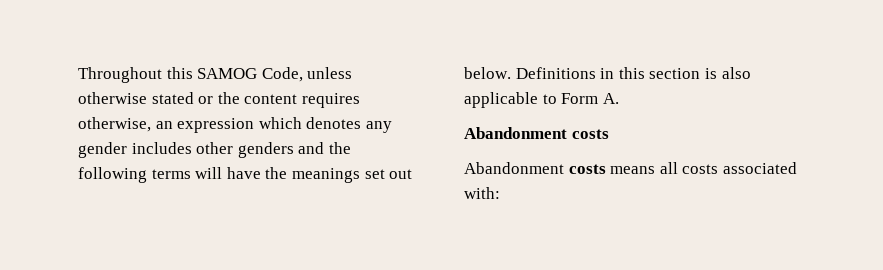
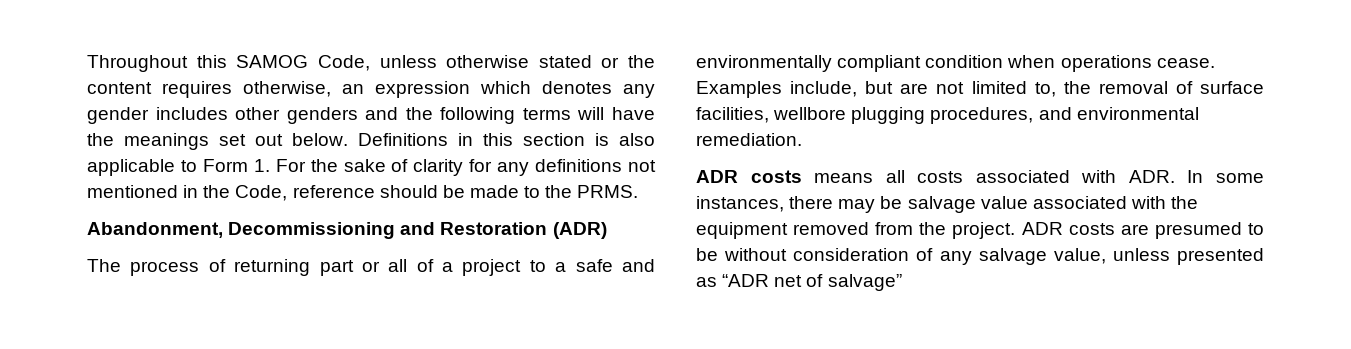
- Definitions in this section is also applicable to Form A.
- Abandonment costs
- Abandonment costs means all costs associated with:
+ Definitions in this section is also applicable to Form 1. For the sake of clarity for any definitions not mentioned in the Code, reference should be made to the PRMS.
+ Abandonment, Decommissioning and Restoration (ADR)
+ The process of returning part or all of a project to a safe and environmentally compliant condition when operations cease. Examples include, but are not limited to, the removal of surface facilities, wellbore plugging procedures, and environmental remediation.
+ ADR costs means all costs associated with ADR. In some instances, there may be salvage value associated with the equipment removed from the project. ADR costs are presumed to be without consideration of any salvage value, unless presented as “ADR net of salvage”

